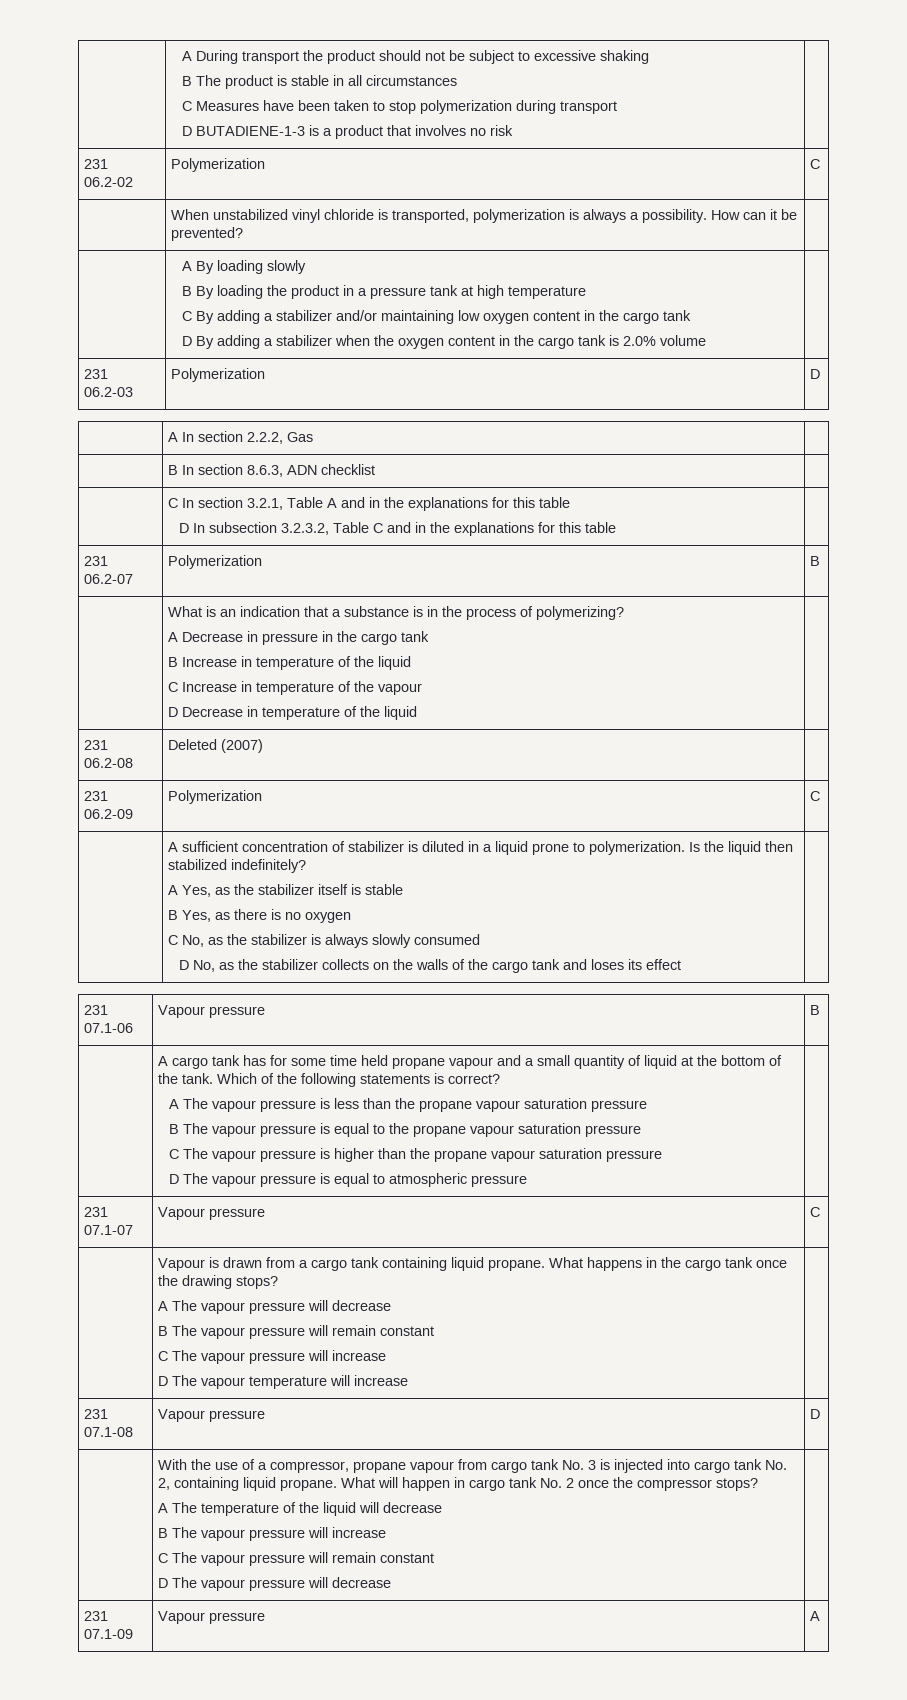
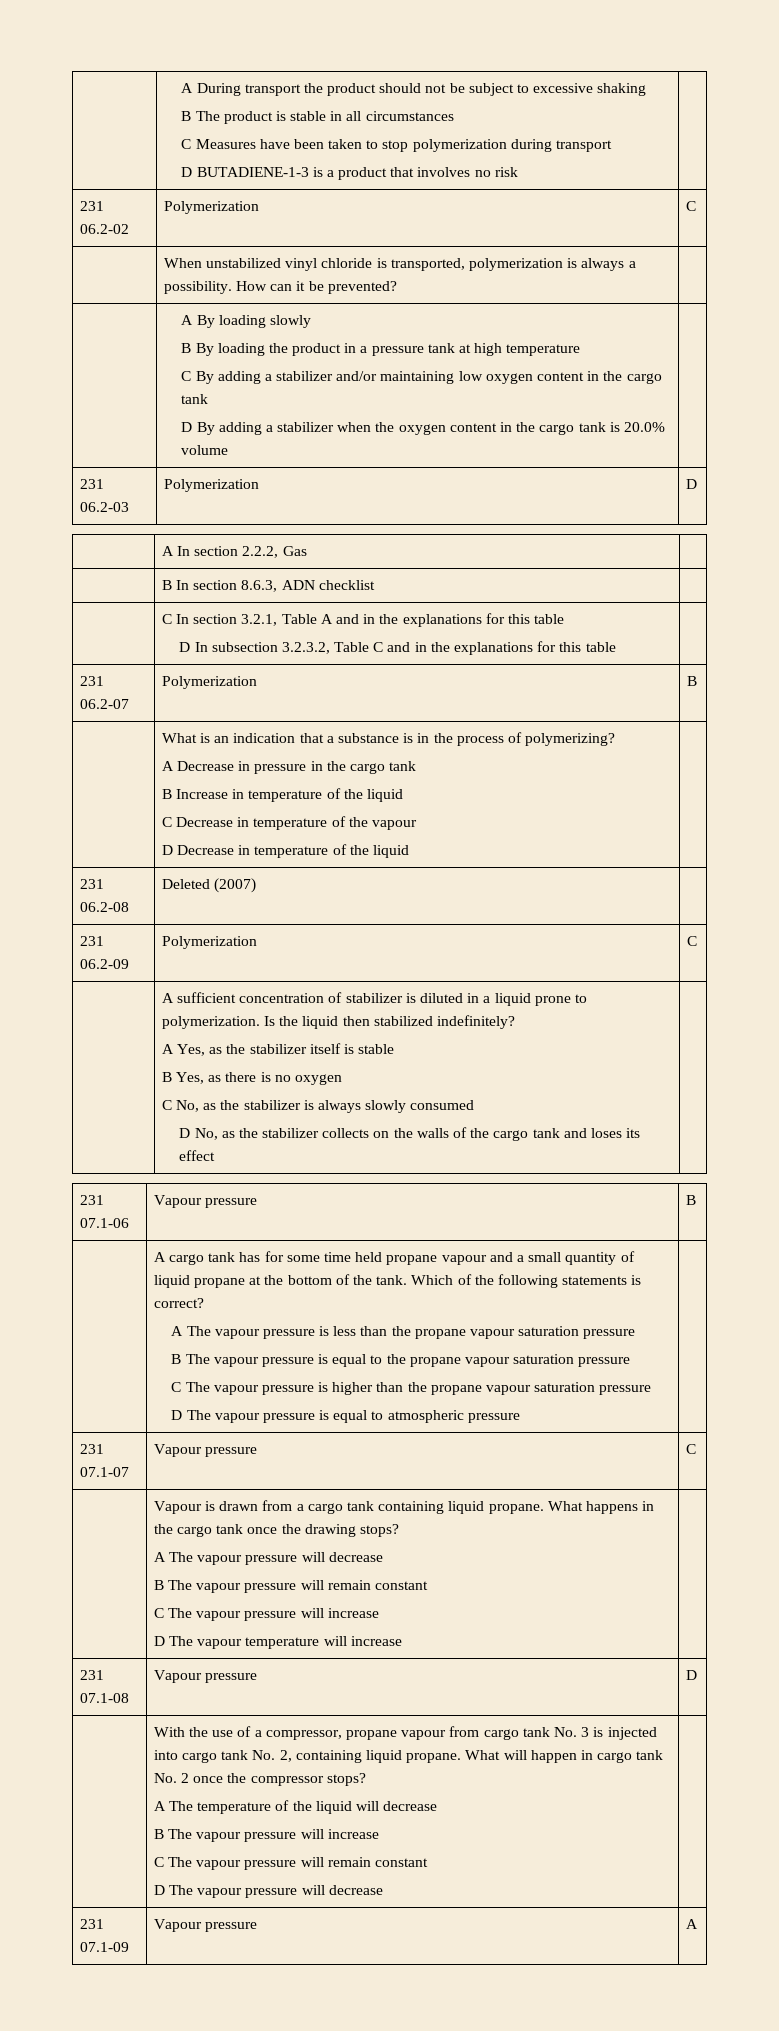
- D By adding a stabilizer when the oxygen content in the cargo tank is 2.0% volume
+ D By adding a stabilizer when the oxygen content in the cargo tank is 20.0% volume
- C Increase in temperature of the vapour
+ C Decrease in temperature of the vapour
- A cargo tank has for some time held propane vapour and a small quantity of liquid at the bottom of the tank.
+ A cargo tank has for some time held propane vapour and a small quantity of liquid propane at the bottom of the tank.

